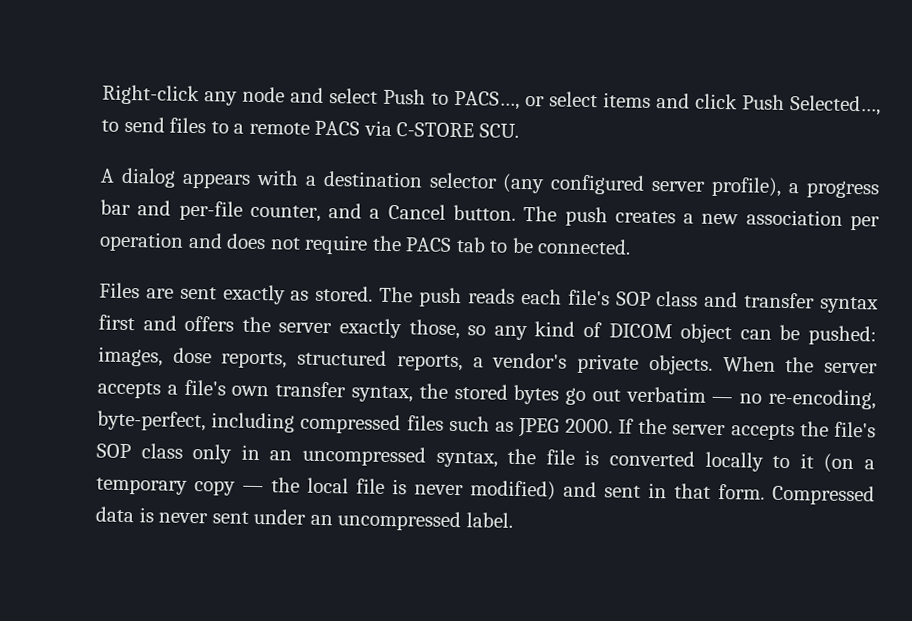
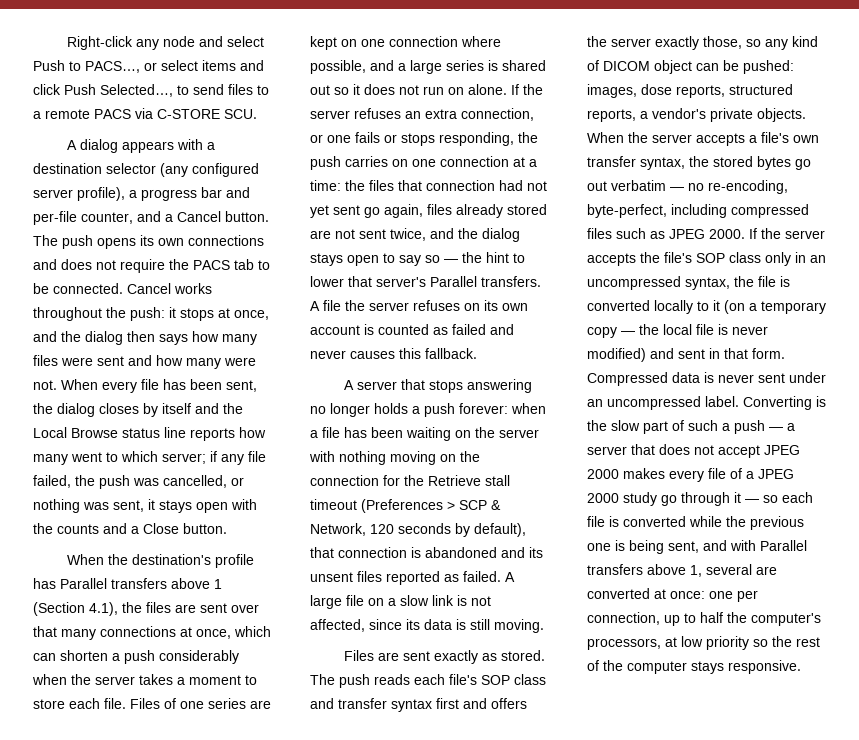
- The push creates a new association per operation and does not require the PACS tab to be connected.
+ The push opens its own connections and does not require the PACS tab to be connected. Cancel works throughout the push: it stops at once, and the dialog then says how many files were sent and how many were not. When every file has been sent, the dialog closes by itself and the Local Browse status line reports how many went to which server; if any file failed, the push was cancelled, or nothing was sent, it stays open with the counts and a Close button.
+ When the destination's profile has Parallel transfers above 1 (Section 4.1), the files are sent over that many connections at once, which can shorten a push considerably when the server takes a moment to store each file. Files of one series are kept on one connection where possible, and a large series is shared out so it does not run on alone. If the server refuses an extra connection, or one fails or stops responding, the push carries on one connection at a time: the files that connection had not yet sent go again, files already stored are not sent twice, and the dialog stays open to say so — the hint to lower that server's Parallel transfers. A file the server refuses on its own account is counted as failed and never causes this fallback.
+ A server that stops answering no longer holds a push forever: when a file has been waiting on the server with nothing moving on the connection for the Retrieve stall timeout (Preferences > SCP & Network, 120 seconds by default), that connection is abandoned and its unsent files reported as failed. A large file on a slow link is not affected, since its data is still moving.
+ Converting is the slow part of such a push — a server that does not accept JPEG 2000 makes every file of a JPEG 2000 study go through it — so each file is converted while the previous one is being sent, and with Parallel transfers above 1, several are converted at once: one per connection, up to half the computer's processors, at low priority so the rest of the computer stays responsive.

